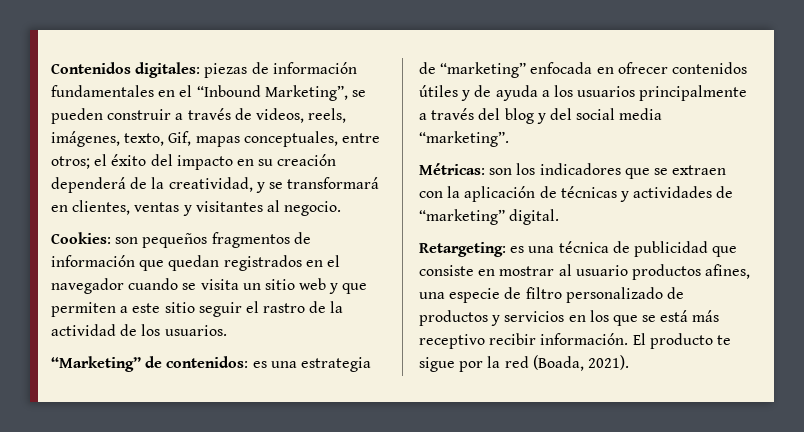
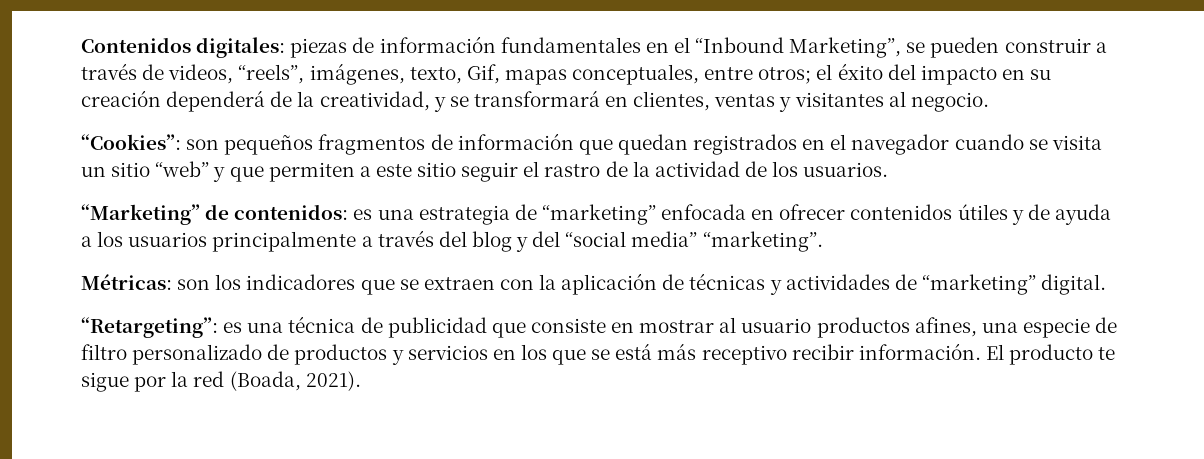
- Contenidos digitales: piezas de información fundamentales en el “Inbound Marketing”, se pueden construir a través de videos, reels, imágenes, texto, Gif, mapas conceptuales, entre otros; el éxito del impacto en su creación dependerá de la creatividad, y se transformará en clientes, ventas y visitantes al negocio.
+ Contenidos digitales: piezas de información fundamentales en el “Inbound Marketing”, se pueden construir a través de videos, “reels”, imágenes, texto, Gif, mapas conceptuales, entre otros; el éxito del impacto en su creación dependerá de la creatividad, y se transformará en clientes, ventas y visitantes al negocio.
- Cookies: son pequeños fragmentos de información que quedan registrados en el navegador cuando se visita un sitio web y que permiten a este sitio seguir el rastro de la actividad de los usuarios.
+ “Cookies”: son pequeños fragmentos de información que quedan registrados en el navegador cuando se visita un sitio “web” y que permiten a este sitio seguir el rastro de la actividad de los usuarios.
- “Marketing” de contenidos: es una estrategia de “marketing” enfocada en ofrecer contenidos útiles y de ayuda a los usuarios principalmente a través del blog y del social media “marketing”.
+ “Marketing” de contenidos: es una estrategia de “marketing” enfocada en ofrecer contenidos útiles y de ayuda a los usuarios principalmente a través del blog y del “social media” “marketing”.
- Retargeting: es una técnica de publicidad que consiste en mostrar al usuario productos afines, una especie de filtro personalizado de productos y servicios en los que se está más receptivo recibir información.
+ “Retargeting”: es una técnica de publicidad que consiste en mostrar al usuario productos afines, una especie de filtro personalizado de productos y servicios en los que se está más receptivo recibir información.

